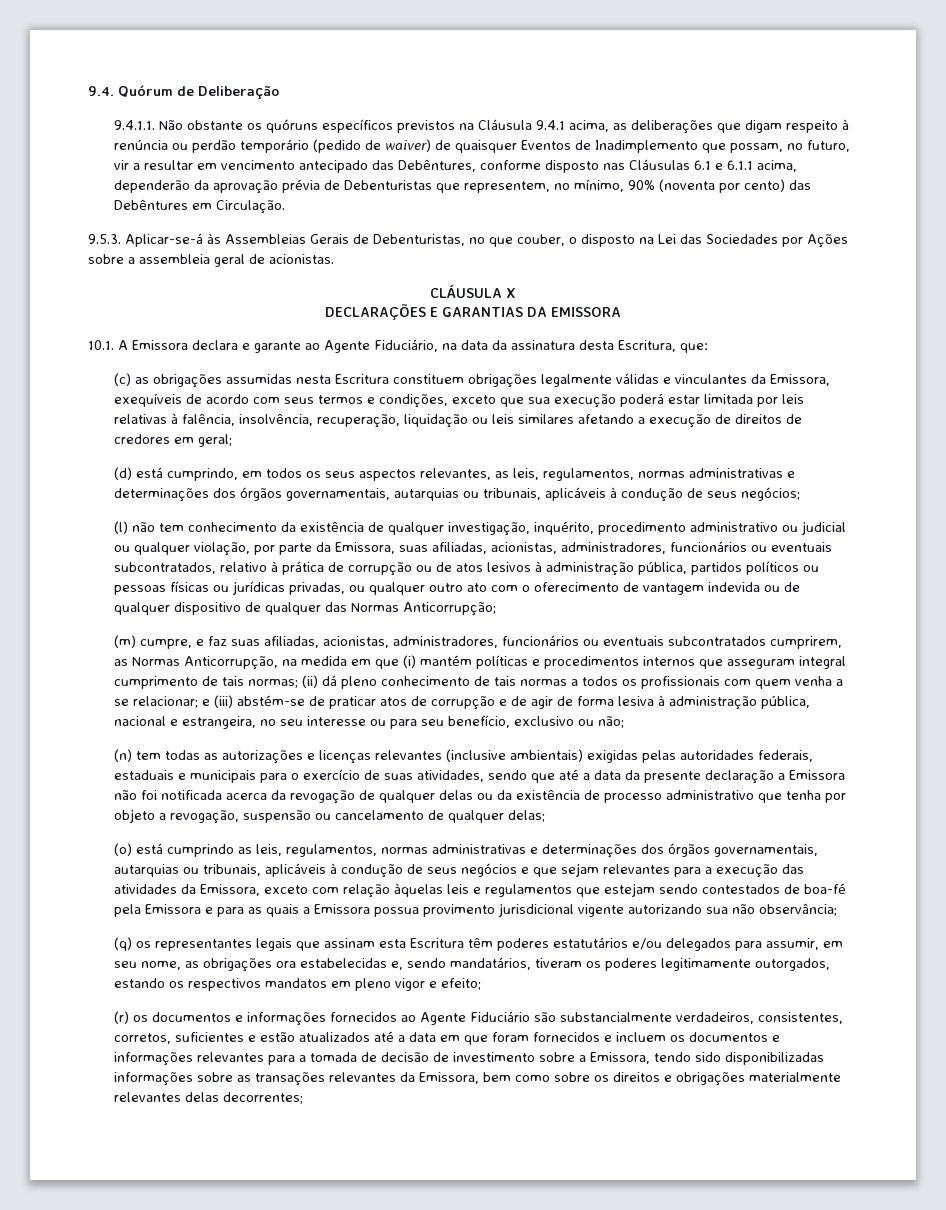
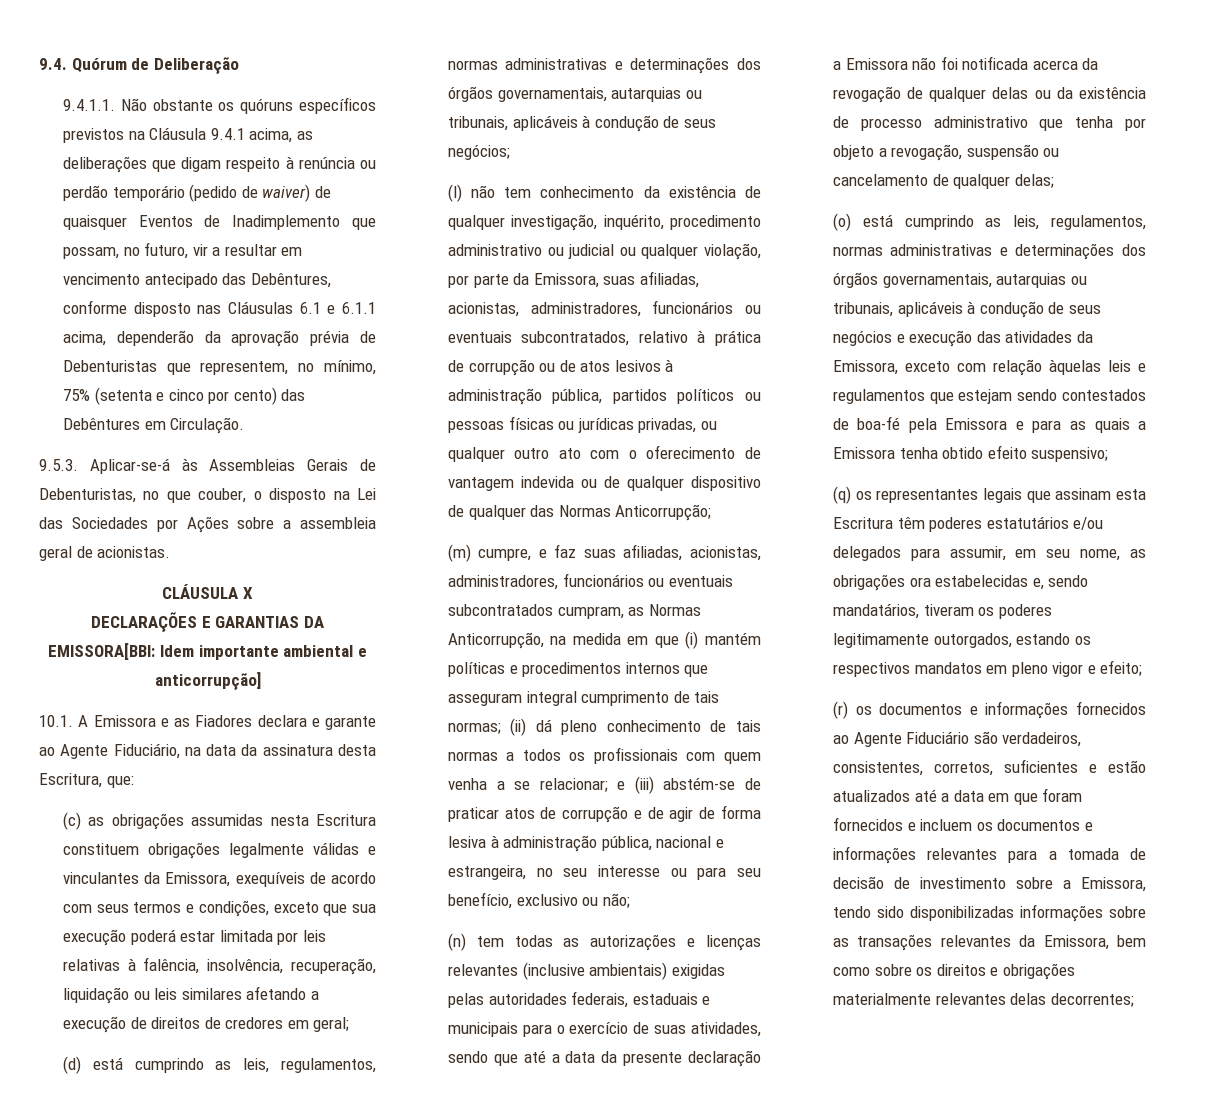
- 9.4.1.1. Não obstante os quóruns específicos previstos na Cláusula 9.4.1 acima, as deliberações que digam respeito à renúncia ou perdão temporário (pedido de waiver) de quaisquer Eventos de Inadimplemento que possam, no futuro, vir a resultar em vencimento antecipado das Debêntures, conforme disposto nas Cláusulas 6.1 e 6.1.1 acima, dependerão da aprovação prévia de Debenturistas que representem, no mínimo, 90% (noventa por cento) das Debêntures em Circulação.
+ 9.4.1.1. Não obstante os quóruns específicos previstos na Cláusula 9.4.1 acima, as deliberações que digam respeito à renúncia ou perdão temporário (pedido de waiver) de quaisquer Eventos de Inadimplemento que possam, no futuro, vir a resultar em vencimento antecipado das Debêntures, conforme disposto nas Cláusulas 6.1 e 6.1.1 acima, dependerão da aprovação prévia de Debenturistas que representem, no mínimo, 75% (setenta e cinco por cento) das Debêntures em Circulação.
- DECLARAÇÕES E GARANTIAS DA EMISSORA
+ DECLARAÇÕES E GARANTIAS DA EMISSORA[BBI: Idem importante ambiental e anticorrupção]
- 10.1. A Emissora declara e garante ao Agente Fiduciário, na data da assinatura desta Escritura, que:
+ 10.1. A Emissora e as Fiadores declara e garante ao Agente Fiduciário, na data da assinatura desta Escritura, que:
- (d) está cumprindo, em todos os seus aspectos relevantes, as leis, regulamentos, normas administrativas e determinações dos órgãos governamentais, autarquias ou tribunais, aplicáveis à condução de seus negócios;
+ (d) está cumprindo as leis, regulamentos, normas administrativas e determinações dos órgãos governamentais, autarquias ou tribunais, aplicáveis à condução de seus negócios;
- (m) cumpre, e faz suas afiliadas, acionistas, administradores, funcionários ou eventuais subcontratados cumprirem, as Normas Anticorrupção, na medida em que (i) mantém políticas e procedimentos internos que asseguram integral cumprimento de tais normas;
+ (m) cumpre, e faz suas afiliadas, acionistas, administradores, funcionários ou eventuais subcontratados cumpram, as Normas Anticorrupção, na medida em que (i) mantém políticas e procedimentos internos que asseguram integral cumprimento de tais normas;
- (o) está cumprindo as leis, regulamentos, normas administrativas e determinações dos órgãos governamentais, autarquias ou tribunais, aplicáveis à condução de seus negócios e que sejam relevantes para a execução das atividades da Emissora, exceto com relação àquelas leis e regulamentos que estejam sendo contestados de boa-fé pela Emissora e para as quais a Emissora possua provimento jurisdicional vigente autorizando sua não observância;
+ (o) está cumprindo as leis, regulamentos, normas administrativas e determinações dos órgãos governamentais, autarquias ou tribunais, aplicáveis à condução de seus negócios e execução das atividades da Emissora, exceto com relação àquelas leis e regulamentos que estejam sendo contestados de boa-fé pela Emissora e para as quais a Emissora tenha obtido efeito suspensivo;
- (r) os documentos e informações fornecidos ao Agente Fiduciário são substancialmente verdadeiros, consistentes, corretos, suficientes e estão atualizados até a data em que foram fornecidos e incluem os documentos e informações relevantes para a tomada de decisão de investimento sobre a Emissora, tendo sido disponibilizadas informações sobre as transações relevantes da Emissora, bem como sobre os direitos e obrigações materialmente relevantes delas decorrentes;
+ (r) os documentos e informações fornecidos ao Agente Fiduciário são verdadeiros, consistentes, corretos, suficientes e estão atualizados até a data em que foram fornecidos e incluem os documentos e informações relevantes para a tomada de decisão de investimento sobre a Emissora, tendo sido disponibilizadas informações sobre as transações relevantes da Emissora, bem como sobre os direitos e obrigações materialmente relevantes delas decorrentes;

